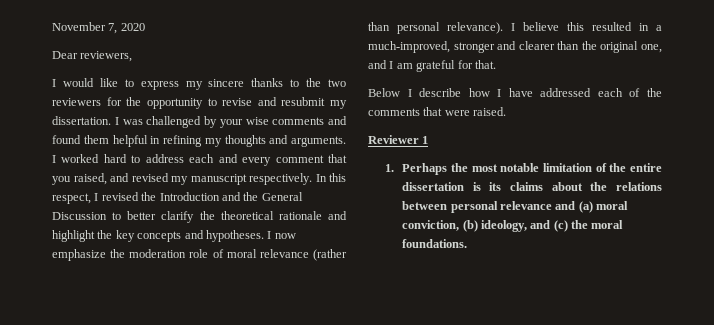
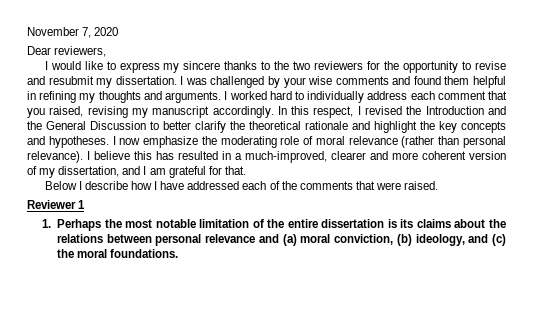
- I worked hard to address each and every comment that you raised, and revised my manuscript respectively.
+ I worked hard to individually address each comment that you raised, revising my manuscript accordingly.
- I now emphasize the moderation role of moral relevance (rather than personal relevance).
+ I now emphasize the moderating role of moral relevance (rather than personal relevance).
- I believe this resulted in a much-improved, stronger and clearer than the original one, and I am grateful for that.
+ I believe this has resulted in a much-improved, clearer and more coherent version of my dissertation, and I am grateful for that.

